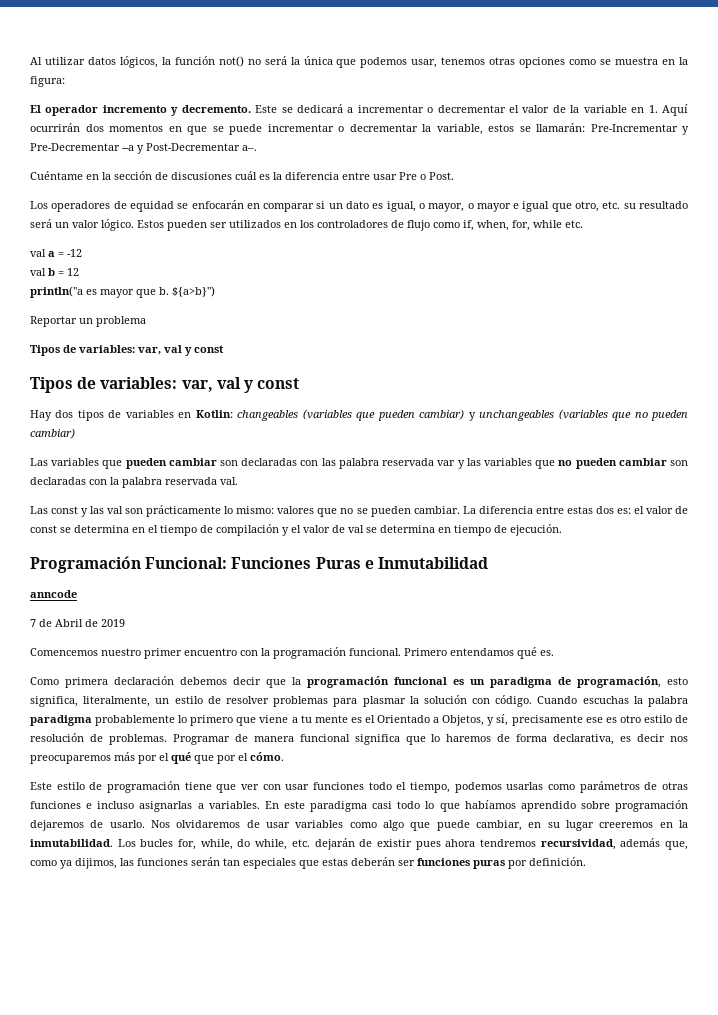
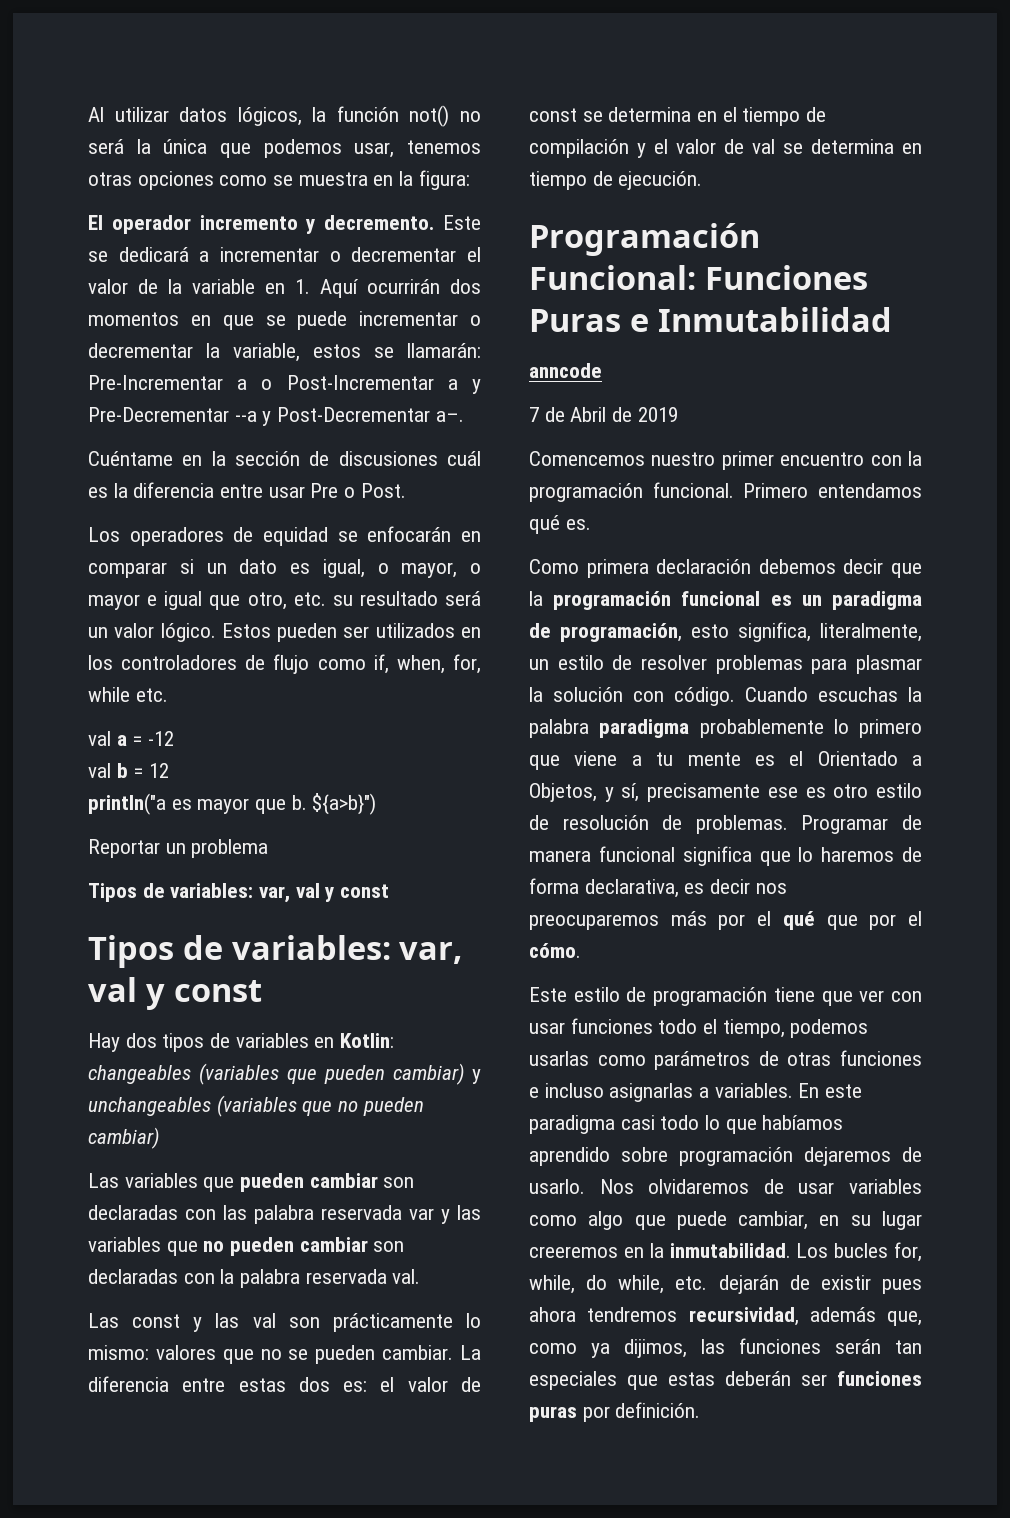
- Este se dedicará a incrementar o decrementar el valor de la variable en 1. Aquí ocurrirán dos momentos en que se puede incrementar o decrementar la variable, estos se llamarán: Pre-Incrementar y Pre-Decrementar --a y Post-Decrementar a–.
+ Este se dedicará a incrementar o decrementar el valor de la variable en 1. Aquí ocurrirán dos momentos en que se puede incrementar o decrementar la variable, estos se llamarán: Pre-Incrementar a o Post-Incrementar a y Pre-Decrementar --a y Post-Decrementar a–.

